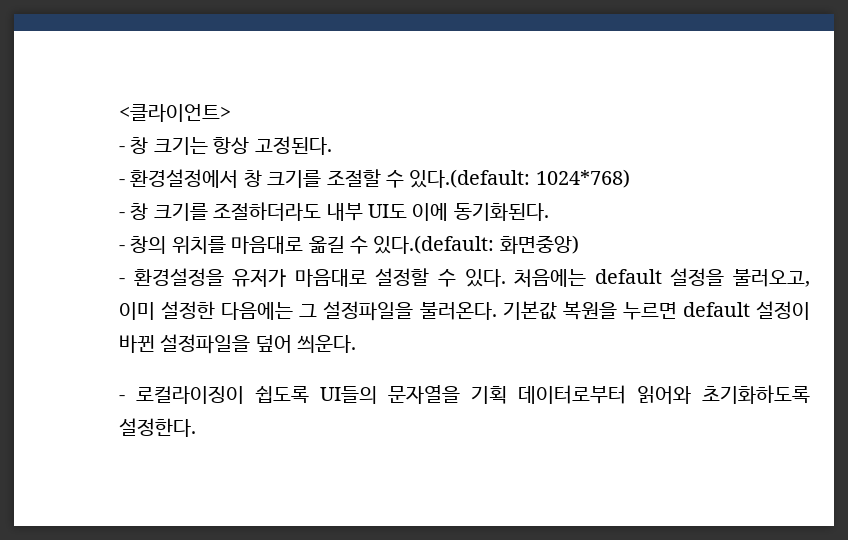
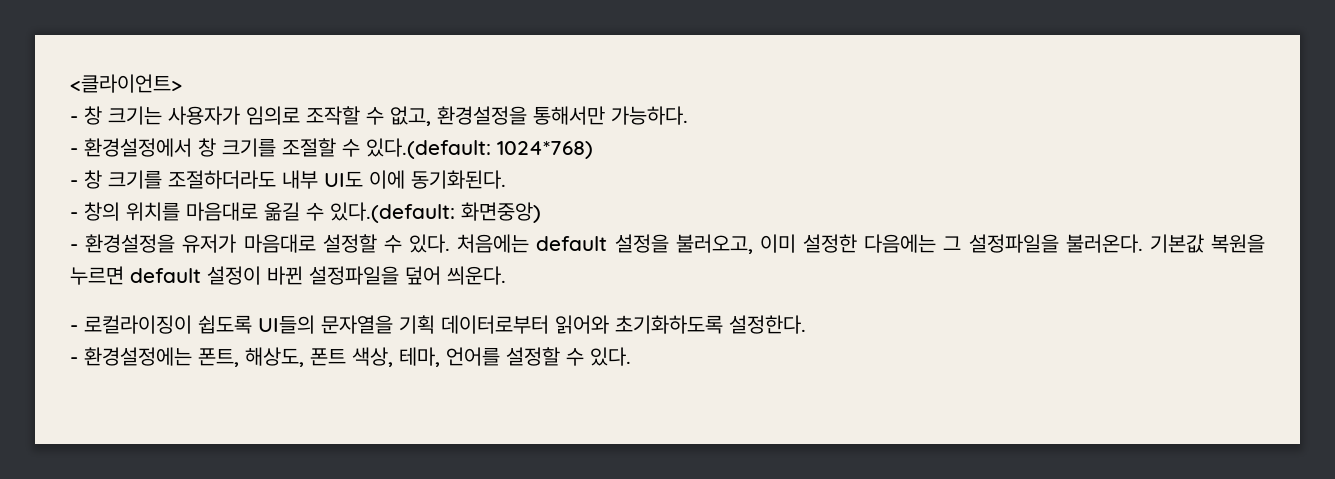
- - 창 크기는 항상 고정된다.
+ - 창 크기는 사용자가 임의로 조작할 수 없고, 환경설정을 통해서만 가능하다.
+ - 환경설정에는 폰트, 해상도, 폰트 색상, 테마, 언어를 설정할 수 있다.

